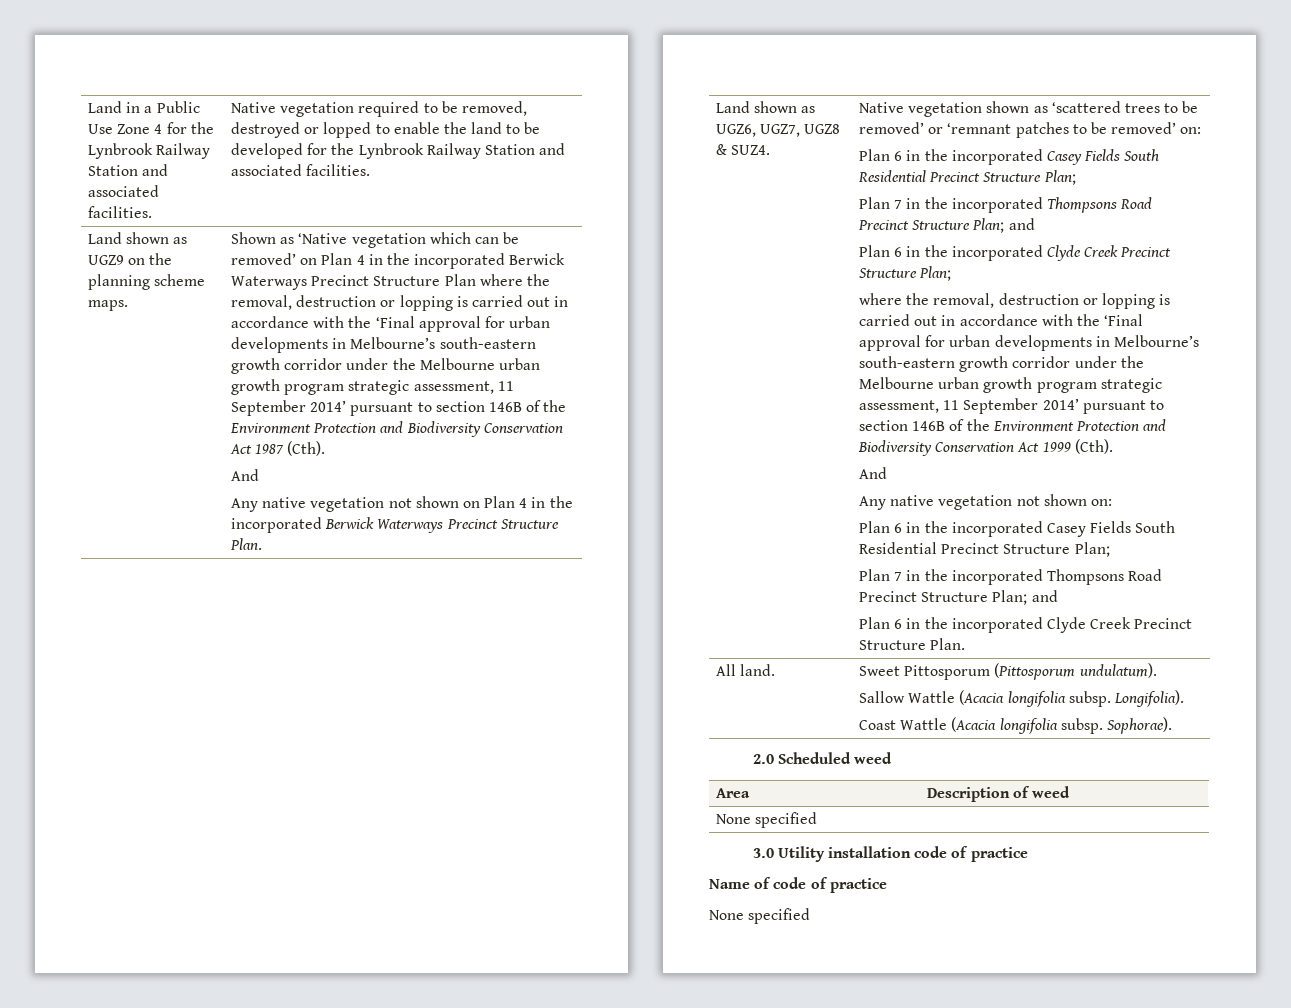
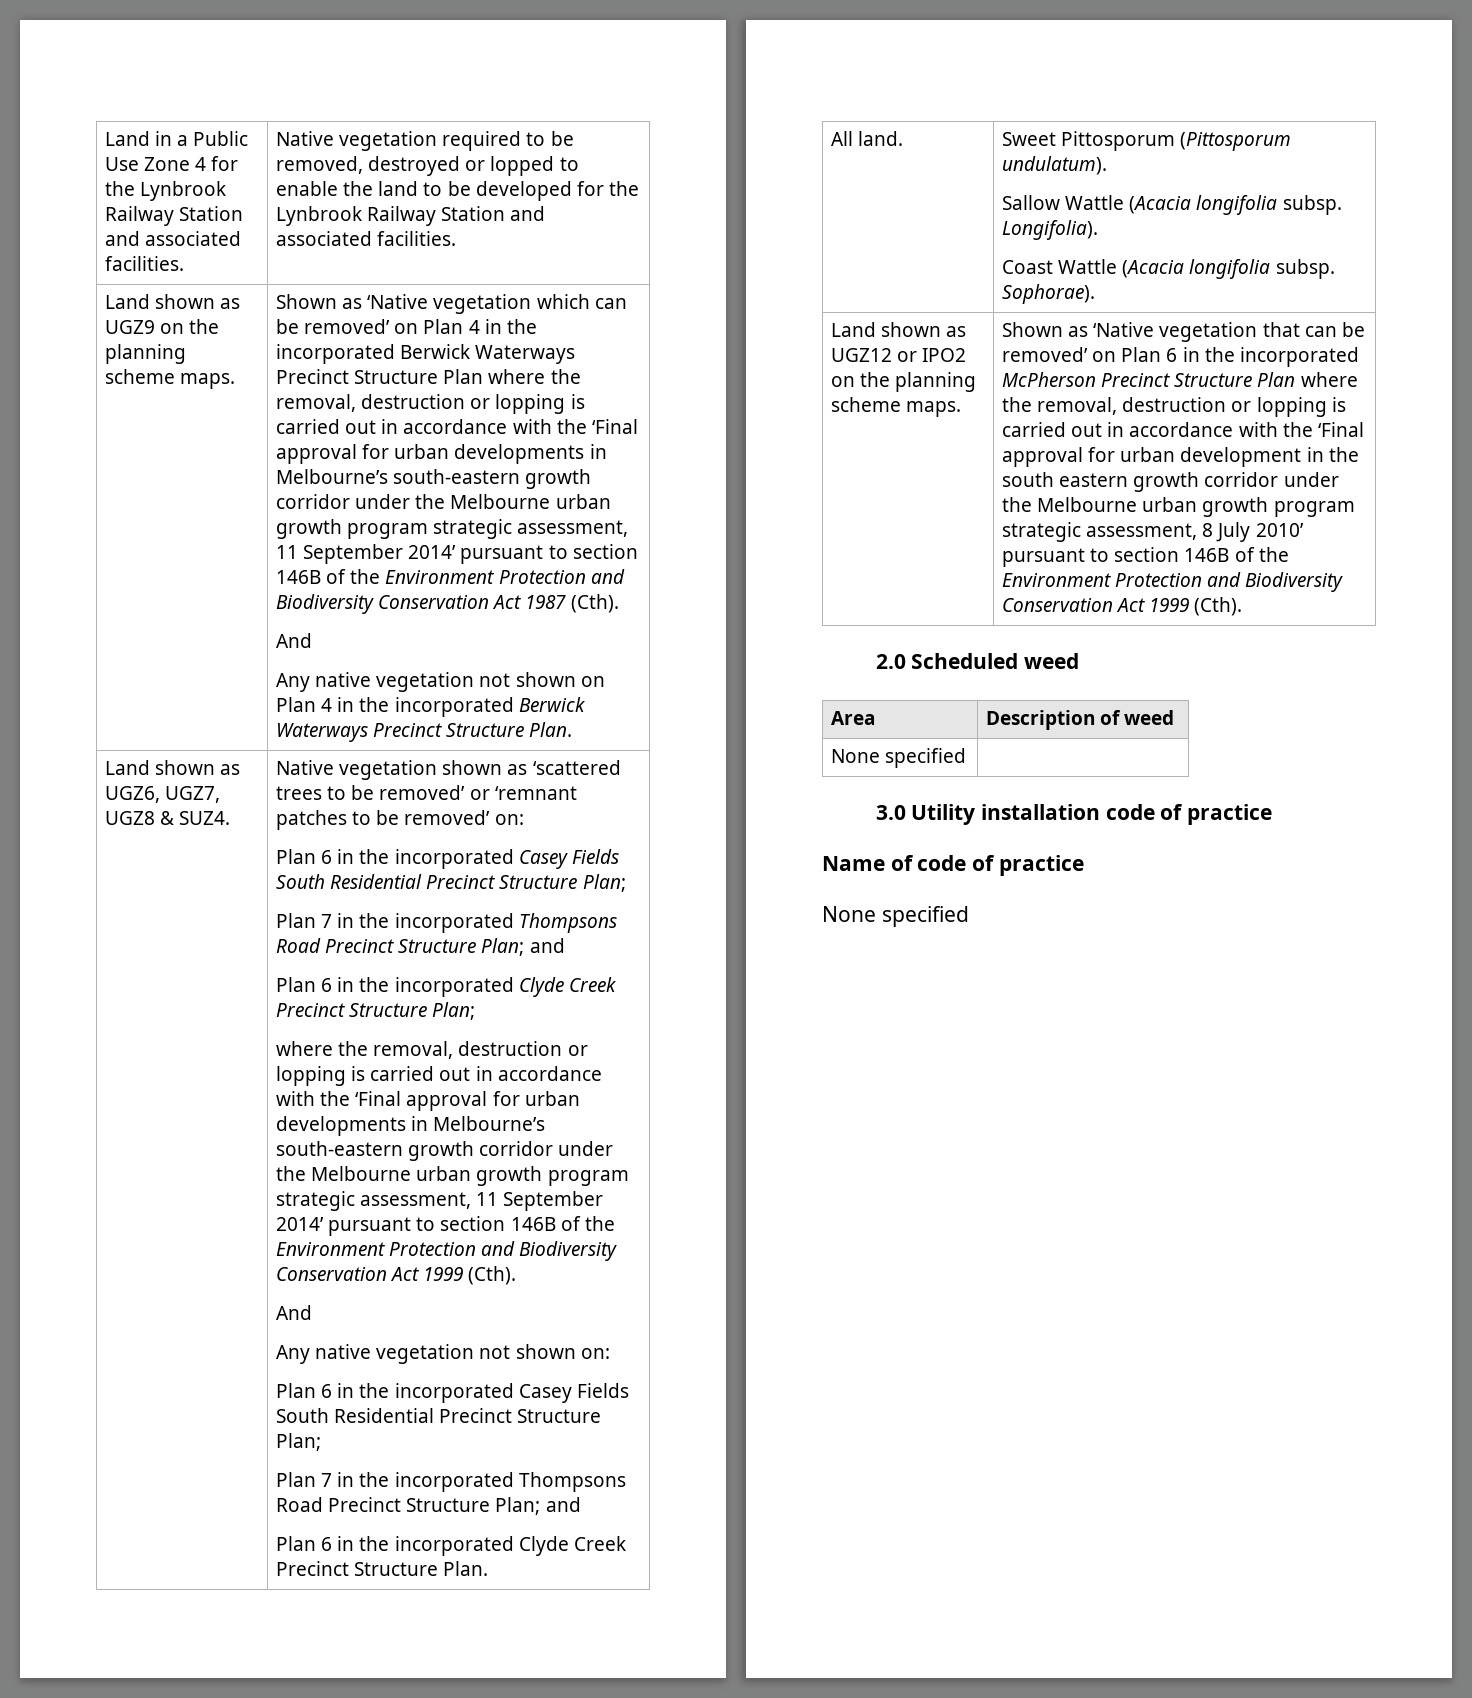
+ Land shown as UGZ12 or IPO2 on the planning scheme maps. | Shown as ‘Native vegetation that can be removed’ on Plan 6 in the incorporated McPherson Precinct Structure Plan where the removal, destruction or lopping is carried out in accordance with the ‘Final approval for urban development in the south eastern growth corridor under the Melbourne urban growth program strategic assessment, 8 July 2010’ pursuant to section 146B of the Environment Protection and Biodiversity Conservation Act 1999 (Cth).

